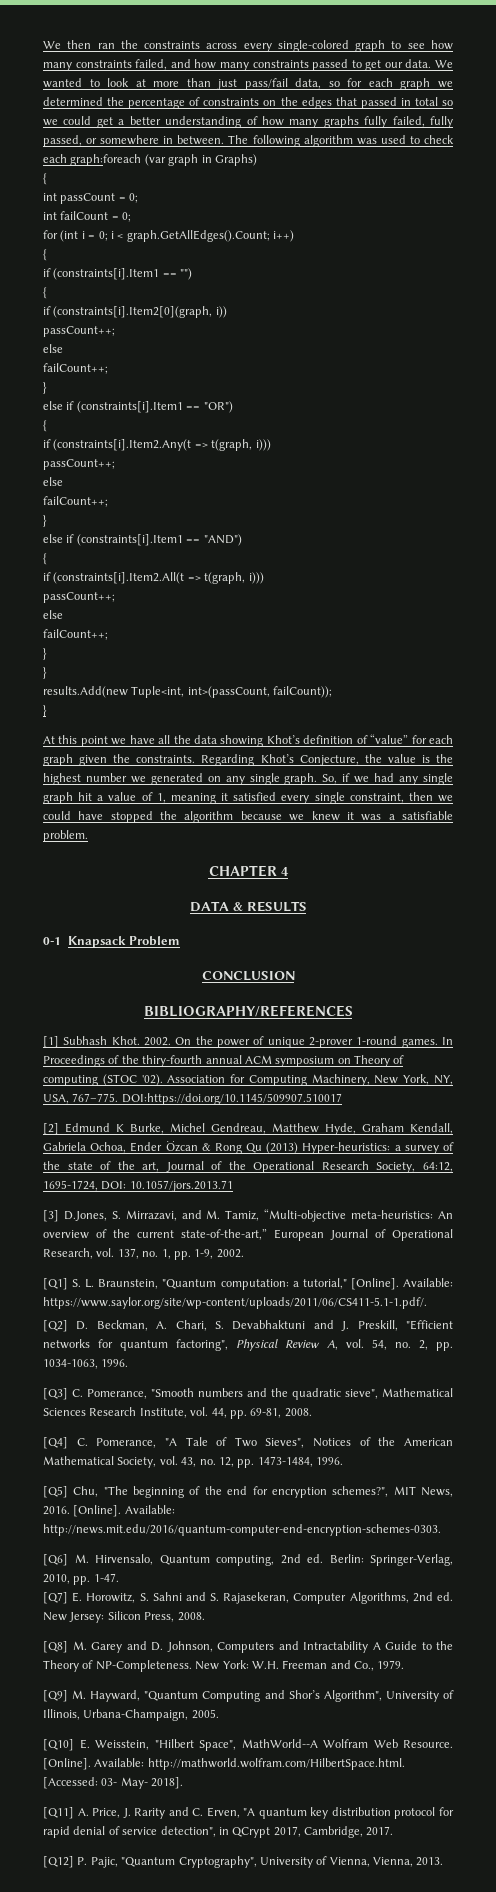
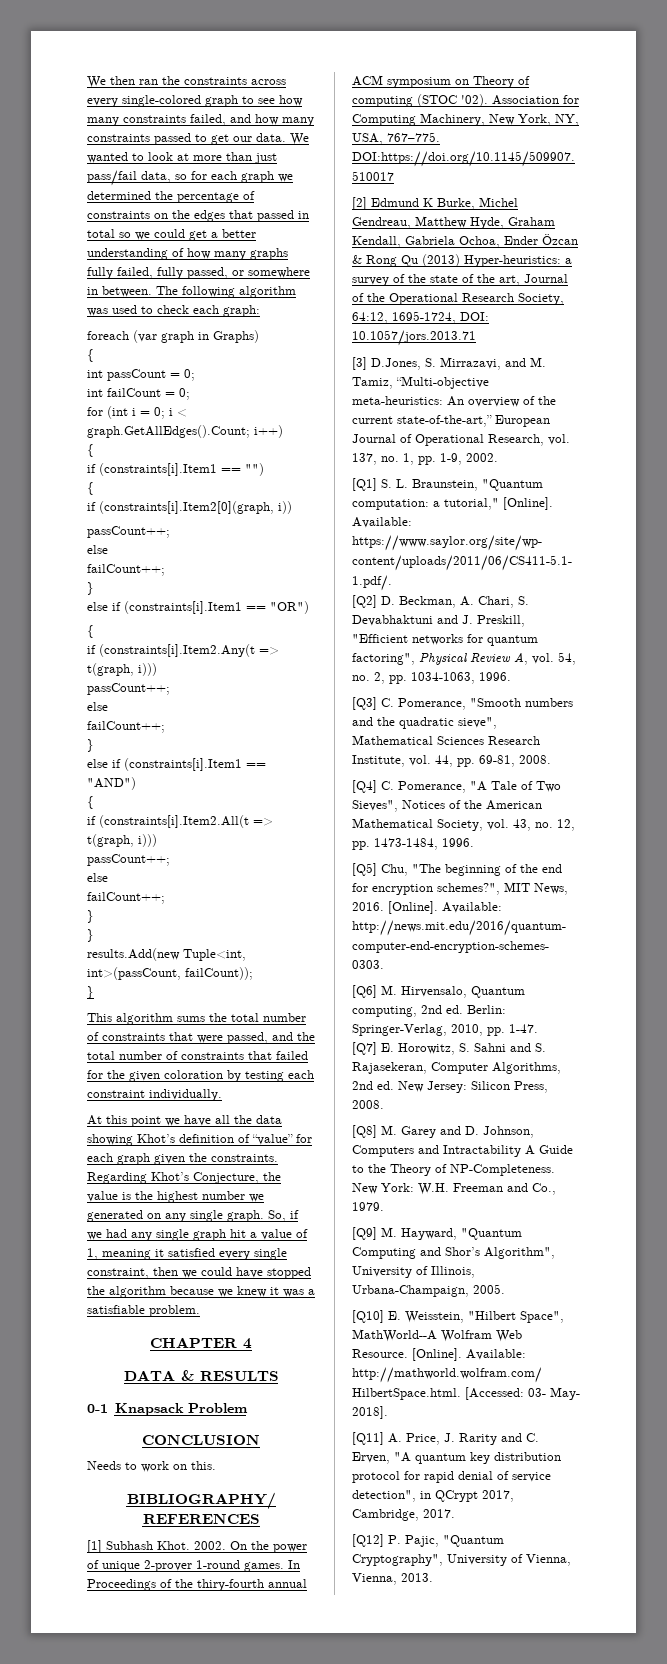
- The following algorithm was used to check each graph:foreach (var graph in Graphs)
+ The following algorithm was used to check each graph:
+ foreach (var graph in Graphs)
+ This algorithm sums the total number of constraints that were passed, and the total number of constraints that failed for the given coloration by testing each constraint individually.
+ Needs to work on this.

